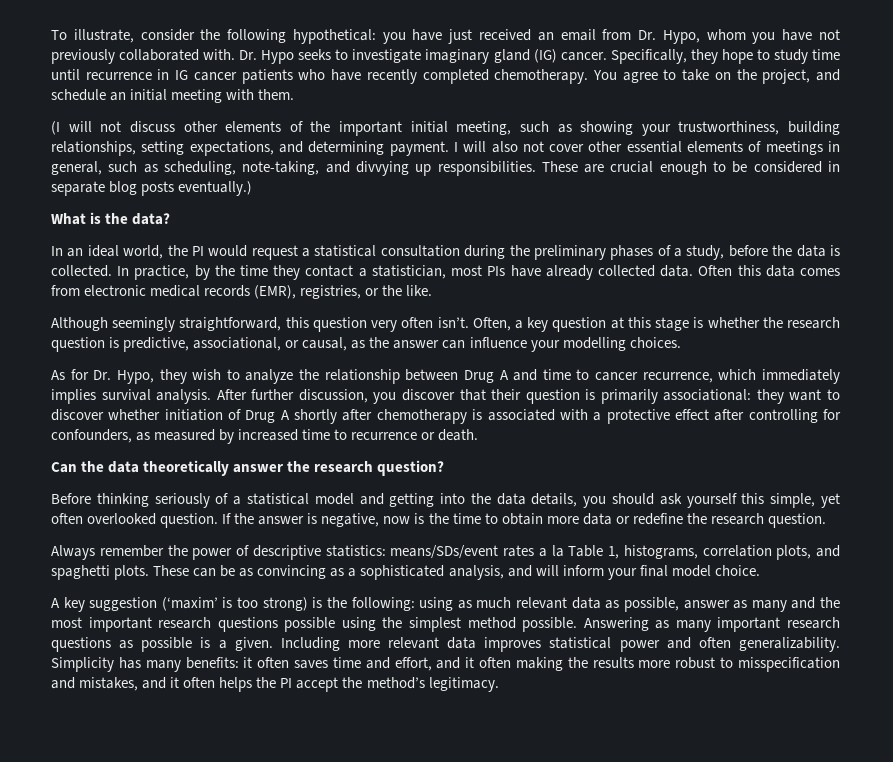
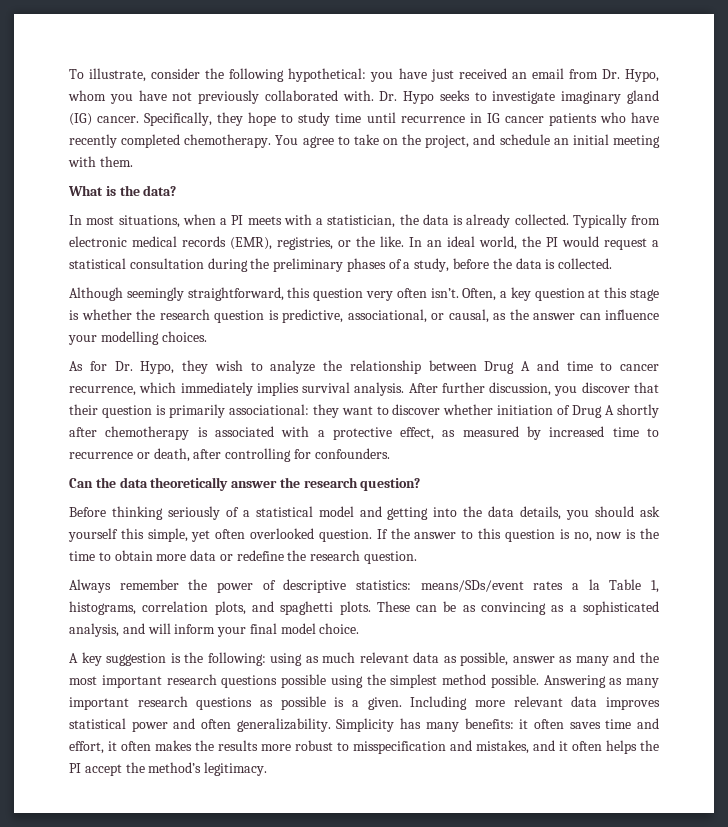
- (I will not discuss other elements of the important initial meeting, such as showing your trustworthiness, building relationships, setting expectations, and determining payment. I will also not cover other essential elements of meetings in general, such as scheduling, note-taking, and divvying up responsibilities. These are crucial enough to be considered in separate blog posts eventually.)
- In an ideal world, the PI would request a statistical consultation during the preliminary phases of a study, before the data is collected. In practice, by the time they contact a statistician, most PIs have already collected data. Often this data comes from electronic medical records (EMR), registries, or the like.
+ In most situations, when a PI meets with a statistician, the data is already collected. Typically from electronic medical records (EMR), registries, or the like. In an ideal world, the PI would request a statistical consultation during the preliminary phases of a study, before the data is collected.
- After further discussion, you discover that their question is primarily associational: they want to discover whether initiation of Drug A shortly after chemotherapy is associated with a protective effect after controlling for confounders, as measured by increased time to recurrence or death.
+ After further discussion, you discover that their question is primarily associational: they want to discover whether initiation of Drug A shortly after chemotherapy is associated with a protective effect, as measured by increased time to recurrence or death, after controlling for confounders.
- If the answer is negative, now is the time to obtain more data or redefine the research question.
+ If the answer to this question is no, now is the time to obtain more data or redefine the research question.
- A key suggestion (‘maxim’ is too strong) is the following: using as much relevant data as possible, answer as many and the most important research questions possible using the simplest method possible.
+ A key suggestion is the following: using as much relevant data as possible, answer as many and the most important research questions possible using the simplest method possible.
- Simplicity has many benefits: it often saves time and effort, and it often making the results more robust to misspecification and mistakes, and it often helps the PI accept the method’s legitimacy.
+ Simplicity has many benefits: it often saves time and effort, it often makes the results more robust to misspecification and mistakes, and it often helps the PI accept the method’s legitimacy.

